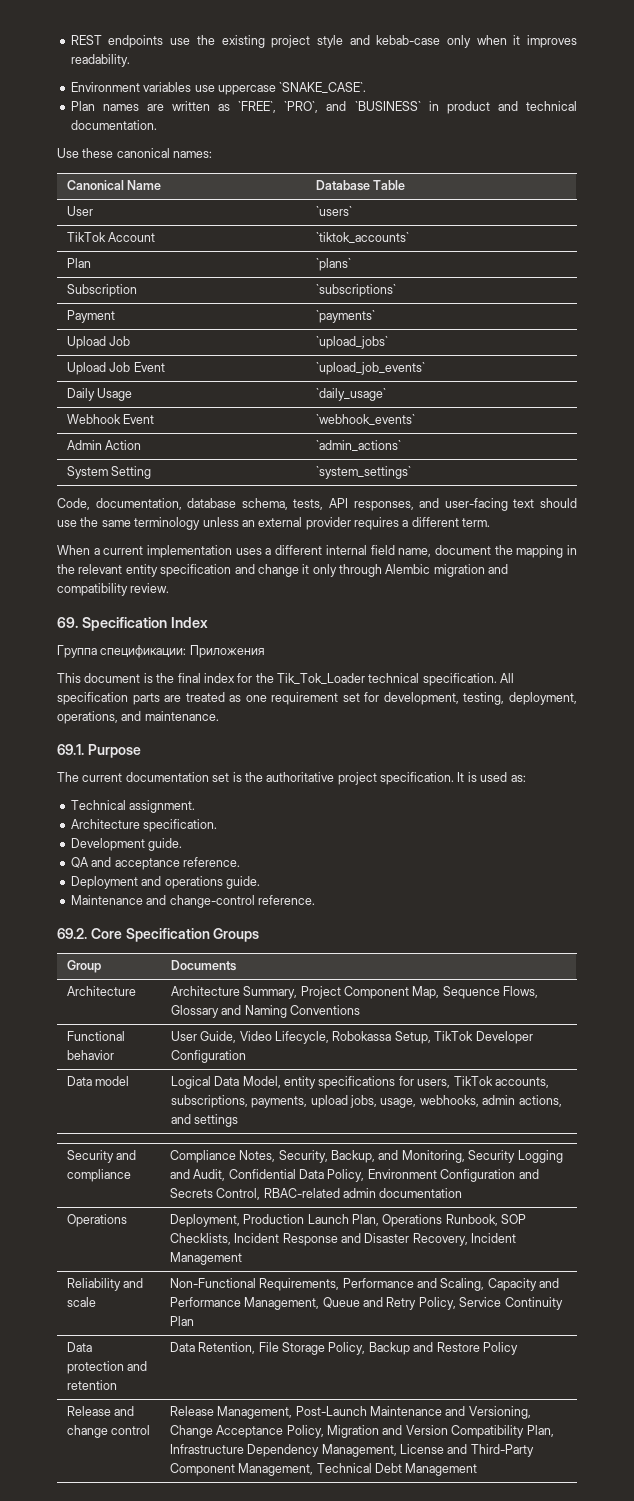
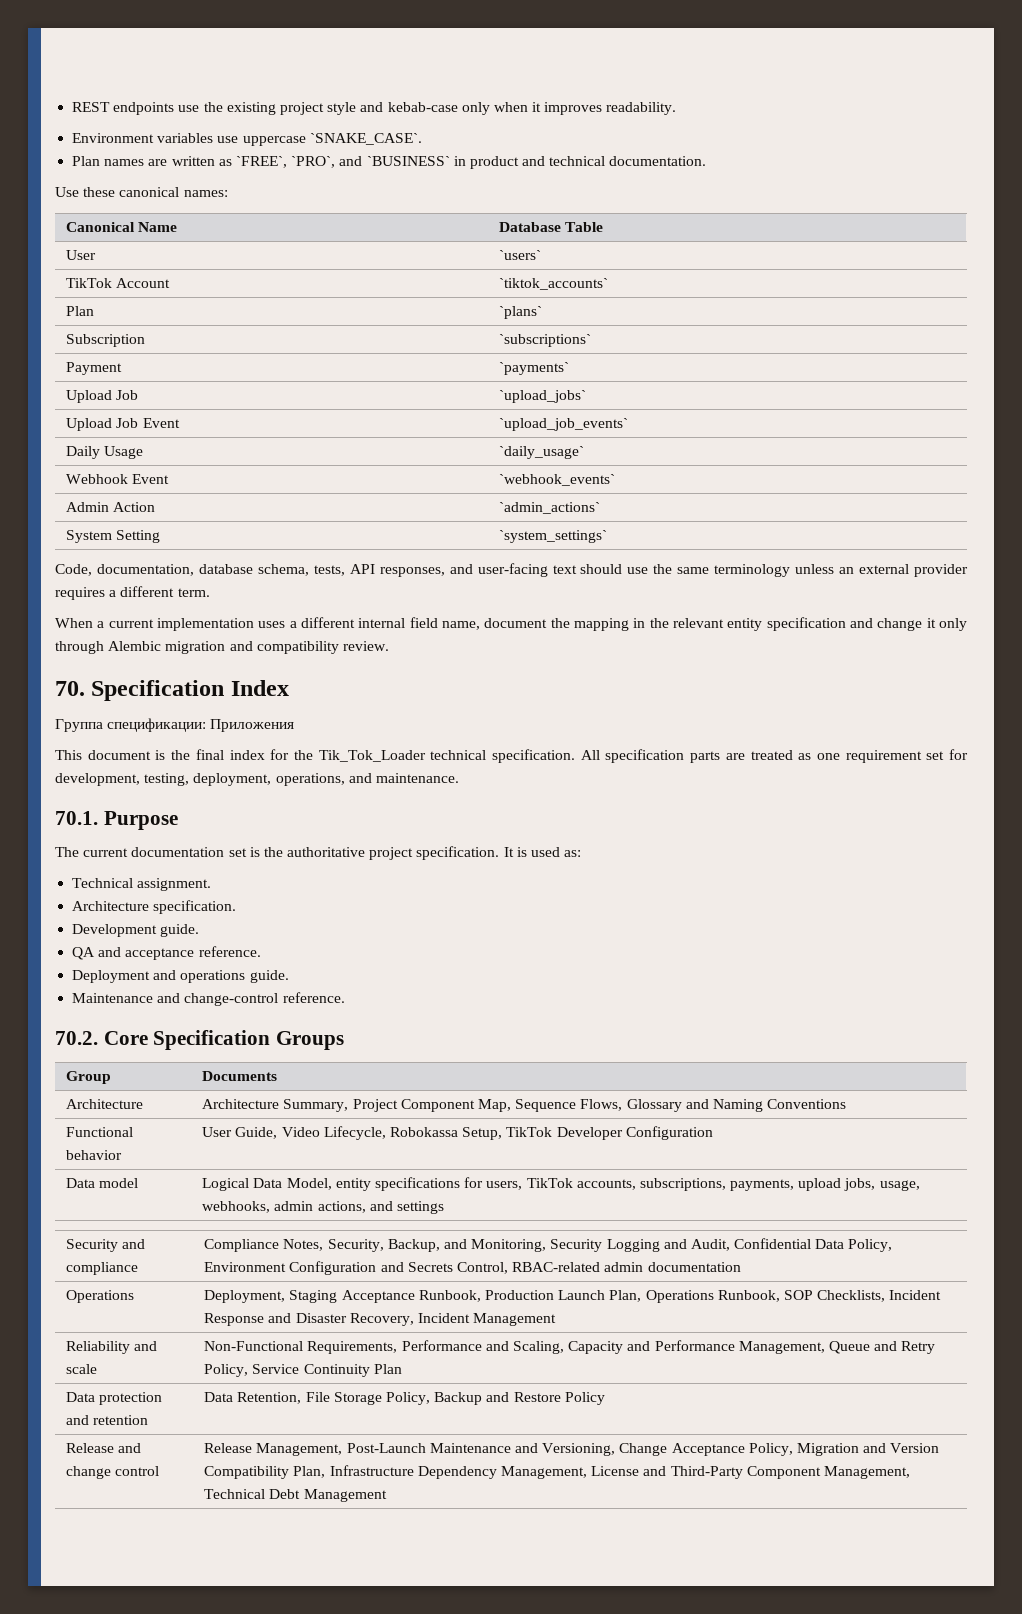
- 69. Specification Index
+ 70. Specification Index
- 69.1. Purpose
+ 70.1. Purpose
- 69.2. Core Specification Groups
+ 70.2. Core Specification Groups
- Operations | Deployment, Production Launch Plan, Operations Runbook, SOP Checklists, Incident Response and Disaster Recovery, Incident Management
+ Operations | Deployment, Staging Acceptance Runbook, Production Launch Plan, Operations Runbook, SOP Checklists, Incident Response and Disaster Recovery, Incident Management

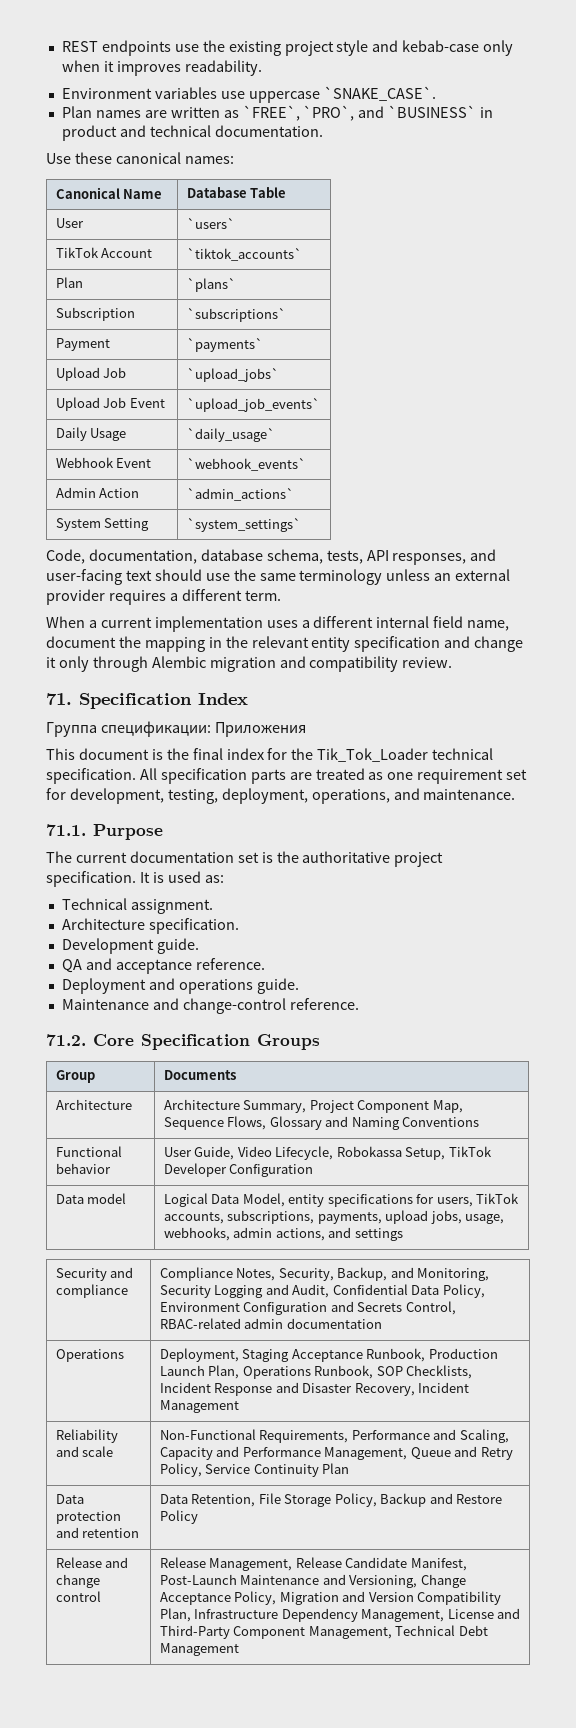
- 70. Specification Index
+ 71. Specification Index
- 70.1. Purpose
+ 71.1. Purpose
- 70.2. Core Specification Groups
+ 71.2. Core Specification Groups
- Release and change control | Release Management, Post-Launch Maintenance and Versioning, Change Acceptance Policy, Migration and Version Compatibility Plan, Infrastructure Dependency Management, License and Third-Party Component Management, Technical Debt Management
+ Release and change control | Release Management, Release Candidate Manifest, Post-Launch Maintenance and Versioning, Change Acceptance Policy, Migration and Version Compatibility Plan, Infrastructure Dependency Management, License and Third-Party Component Management, Technical Debt Management

